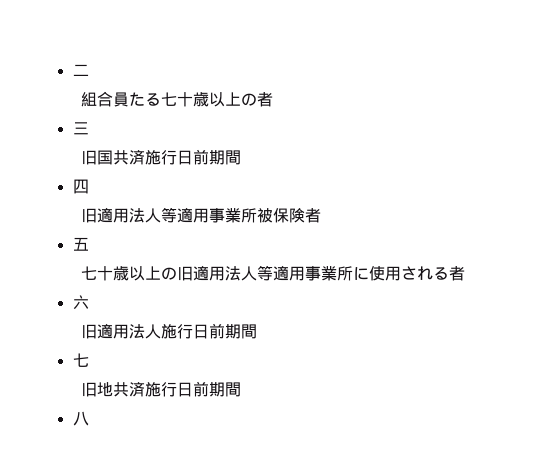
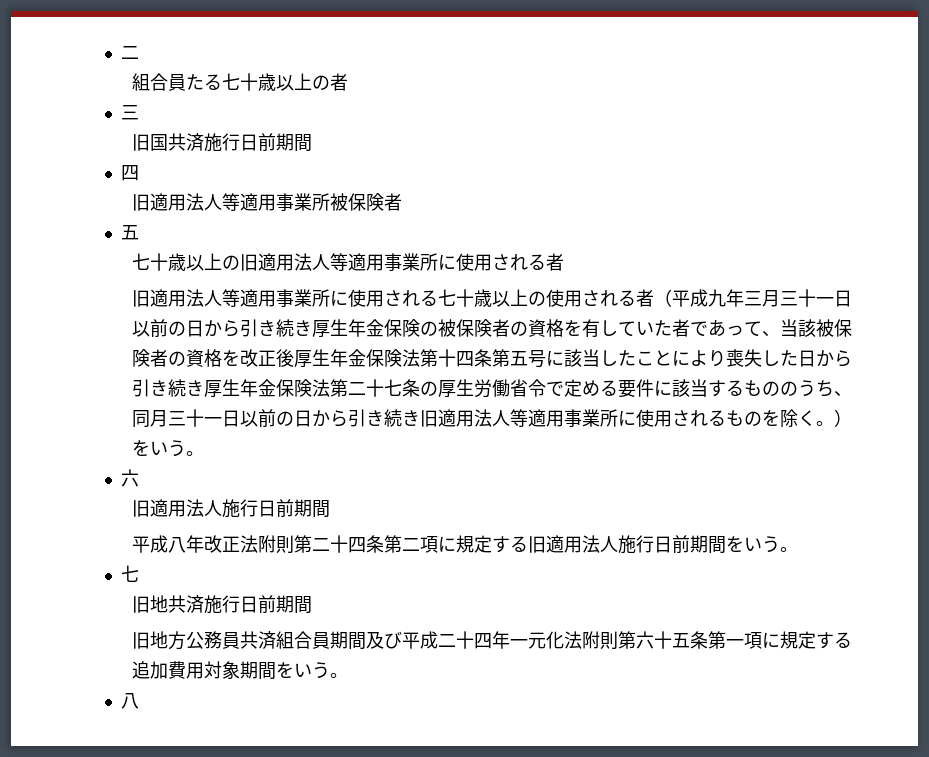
+ 旧適用法人等適用事業所に使用される七十歳以上の使用される者（平成九年三月三十一日以前の日から引き続き厚生年金保険の被保険者の資格を有していた者であって、当該被保険者の資格を改正後厚生年金保険法第十四条第五号に該当したことにより喪失した日から引き続き厚生年金保険法第二十七条の厚生労働省令で定める要件に該当するもののうち、同月三十一日以前の日から引き続き旧適用法人等適用事業所に使用されるものを除く。）をいう。
+ 平成八年改正法附則第二十四条第二項に規定する旧適用法人施行日前期間をいう。
+ 旧地方公務員共済組合員期間及び平成二十四年一元化法附則第六十五条第一項に規定する追加費用対象期間をいう。

